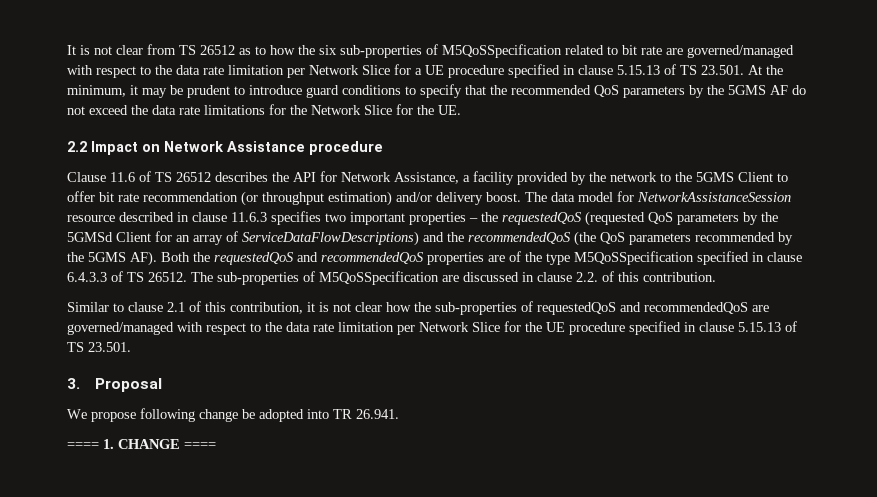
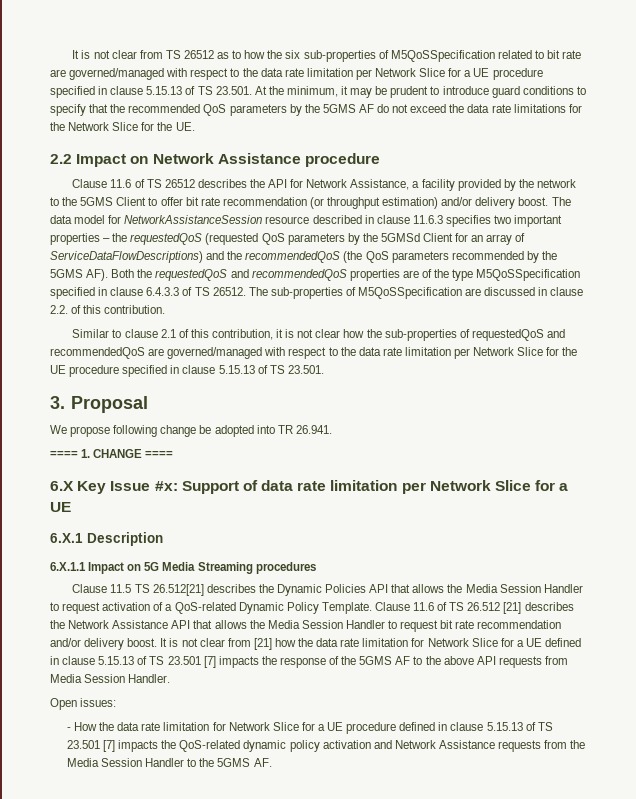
+ 6.X Key Issue #x: Support of data rate limitation per Network Slice for a UE
+ 6.X.1 Description
+ 6.X.1.1 Impact on 5G Media Streaming procedures
+ Clause 11.5 TS 26.512[21] describes the Dynamic Policies API that allows the Media Session Handler to request activation of a QoS-related Dynamic Policy Template. Clause 11.6 of TS 26.512 [21] describes the Network Assistance API that allows the Media Session Handler to request bit rate recommendation and/or delivery boost. It is not clear from [21] how the data rate limitation for Network Slice for a UE defined in clause 5.15.13 of TS 23.501 [7] impacts the response of the 5GMS AF to the above API requests from Media Session Handler.
+ Open issues:
+ - How the data rate limitation for Network Slice for a UE procedure defined in clause 5.15.13 of TS 23.501 [7] impacts the QoS-related dynamic policy activation and Network Assistance requests from the Media Session Handler to the 5GMS AF.

